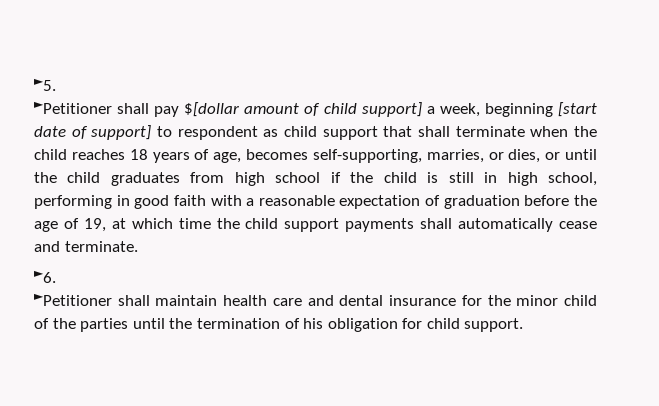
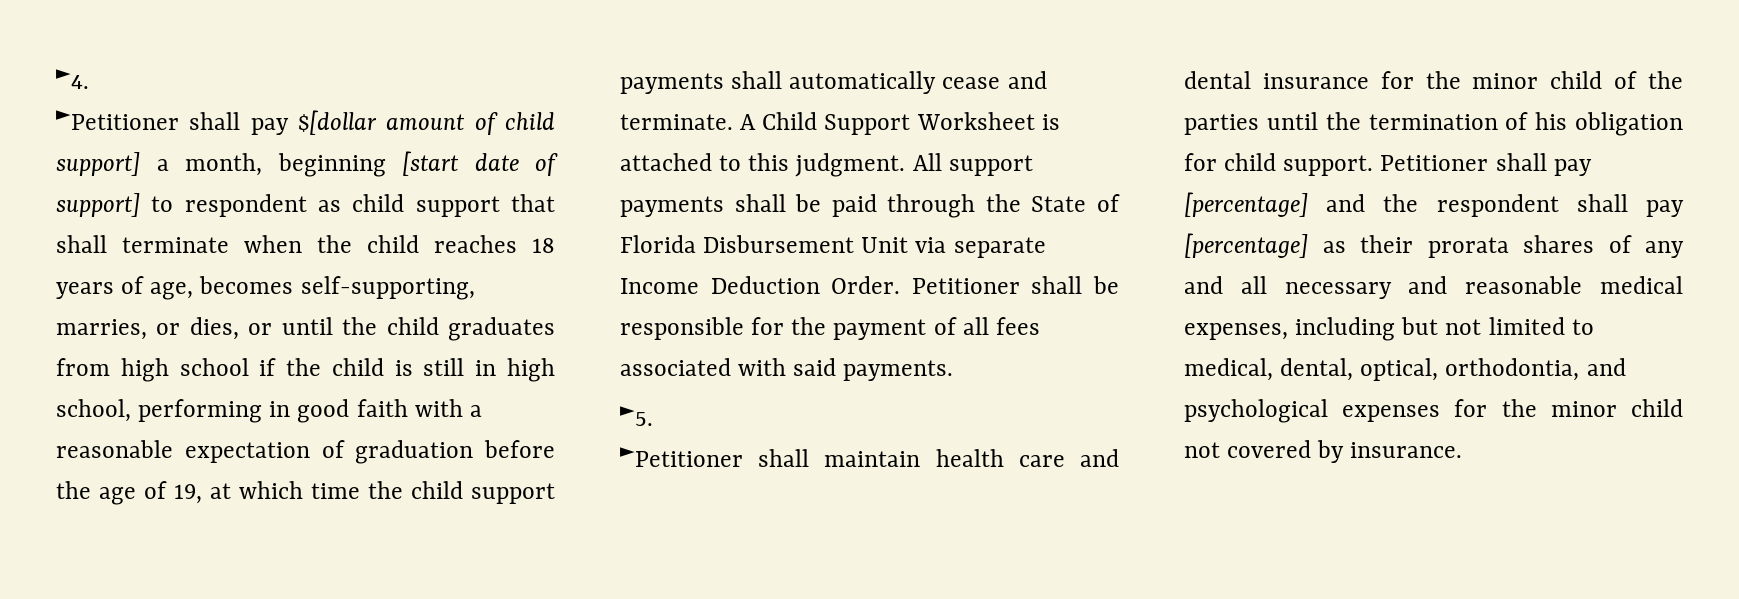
- ►5.
+ ►4.
- ►Petitioner shall pay $[dollar amount of child support] a week, beginning [start date of support] to respondent as child support that shall terminate when the child reaches 18 years of age, becomes self-supporting, marries, or dies, or until the child graduates from high school if the child is still in high school, performing in good faith with a reasonable expectation of graduation before the age of 19, at which time the child support payments shall automatically cease and terminate.
- ►6.
+ ►Petitioner shall pay $[dollar amount of child support] a month, beginning [start date of support] to respondent as child support that shall terminate when the child reaches 18 years of age, becomes self-supporting, marries, or dies, or until the child graduates from high school if the child is still in high school, performing in good faith with a reasonable expectation of graduation before the age of 19, at which time the child support payments shall automatically cease and terminate. A Child Support Worksheet is attached to this judgment. All support payments shall be paid through the State of Florida Disbursement Unit via separate Income Deduction Order. Petitioner shall be responsible for the payment of all fees associated with said payments.
+ ►5.
+ Petitioner shall pay [percentage] and the respondent shall pay [percentage] as their prorata shares of any and all necessary and reasonable medical expenses, including but not limited to medical, dental, optical, orthodontia, and psychological expenses for the minor child not covered by insurance.

